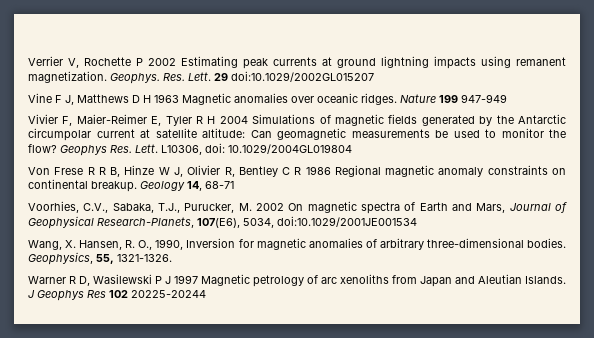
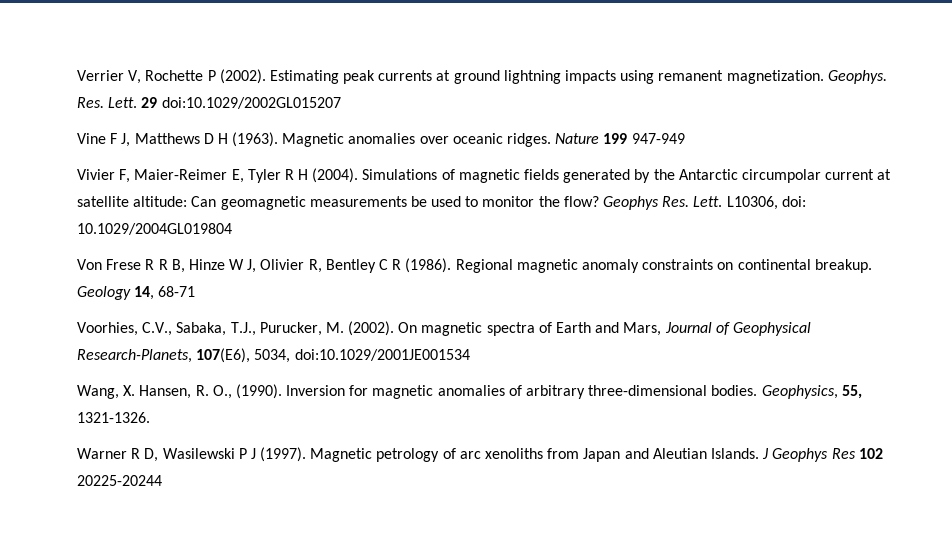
- Verrier V, Rochette P 2002 Estimating peak currents at ground lightning impacts using remanent magnetization.
+ Verrier V, Rochette P (2002). Estimating peak currents at ground lightning impacts using remanent magnetization.
- Vine F J, Matthews D H 1963 Magnetic anomalies over oceanic ridges.
+ Vine F J, Matthews D H (1963). Magnetic anomalies over oceanic ridges.
- Vivier F, Maier-Reimer E, Tyler R H 2004 Simulations of magnetic fields generated by the Antarctic circumpolar current at satellite altitude: Can geomagnetic measurements be used to monitor the flow?
+ Vivier F, Maier-Reimer E, Tyler R H (2004). Simulations of magnetic fields generated by the Antarctic circumpolar current at satellite altitude: Can geomagnetic measurements be used to monitor the flow?
- Von Frese R R B, Hinze W J, Olivier R, Bentley C R 1986 Regional magnetic anomaly constraints on continental breakup.
+ Von Frese R R B, Hinze W J, Olivier R, Bentley C R (1986). Regional magnetic anomaly constraints on continental breakup.
- Voorhies, C.V., Sabaka, T.J., Purucker, M. 2002 On magnetic spectra of Earth and Mars, Journal of Geophysical Research-Planets, 107(E6), 5034, doi:10.1029/2001JE001534
+ Voorhies, C.V., Sabaka, T.J., Purucker, M. (2002). On magnetic spectra of Earth and Mars, Journal of Geophysical Research-Planets, 107(E6), 5034, doi:10.1029/2001JE001534
- Wang, X. Hansen, R. O., 1990, Inversion for magnetic anomalies of arbitrary three-dimensional bodies.
+ Wang, X. Hansen, R. O., (1990). Inversion for magnetic anomalies of arbitrary three-dimensional bodies.
- Warner R D, Wasilewski P J 1997 Magnetic petrology of arc xenoliths from Japan and Aleutian Islands.
+ Warner R D, Wasilewski P J (1997). Magnetic petrology of arc xenoliths from Japan and Aleutian Islands.

